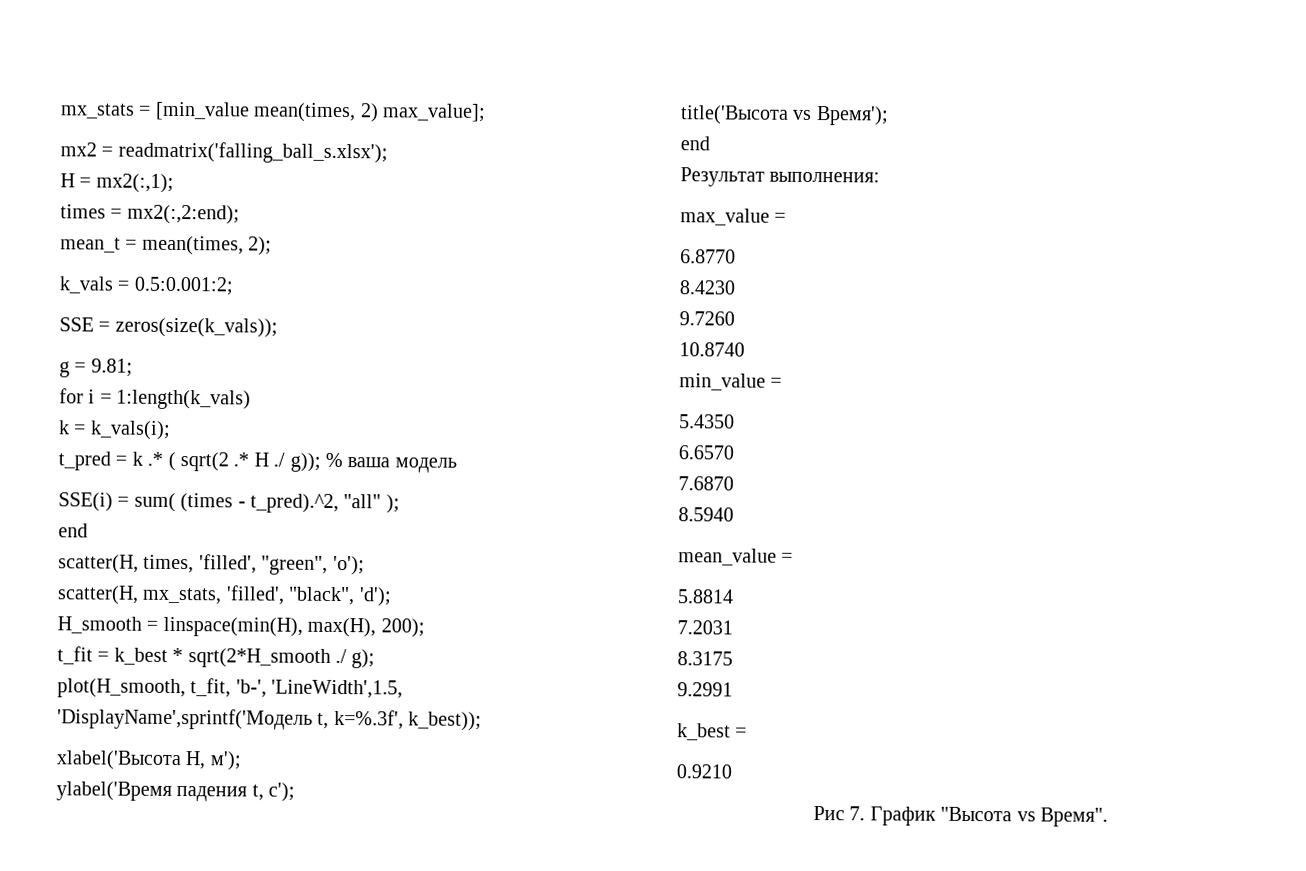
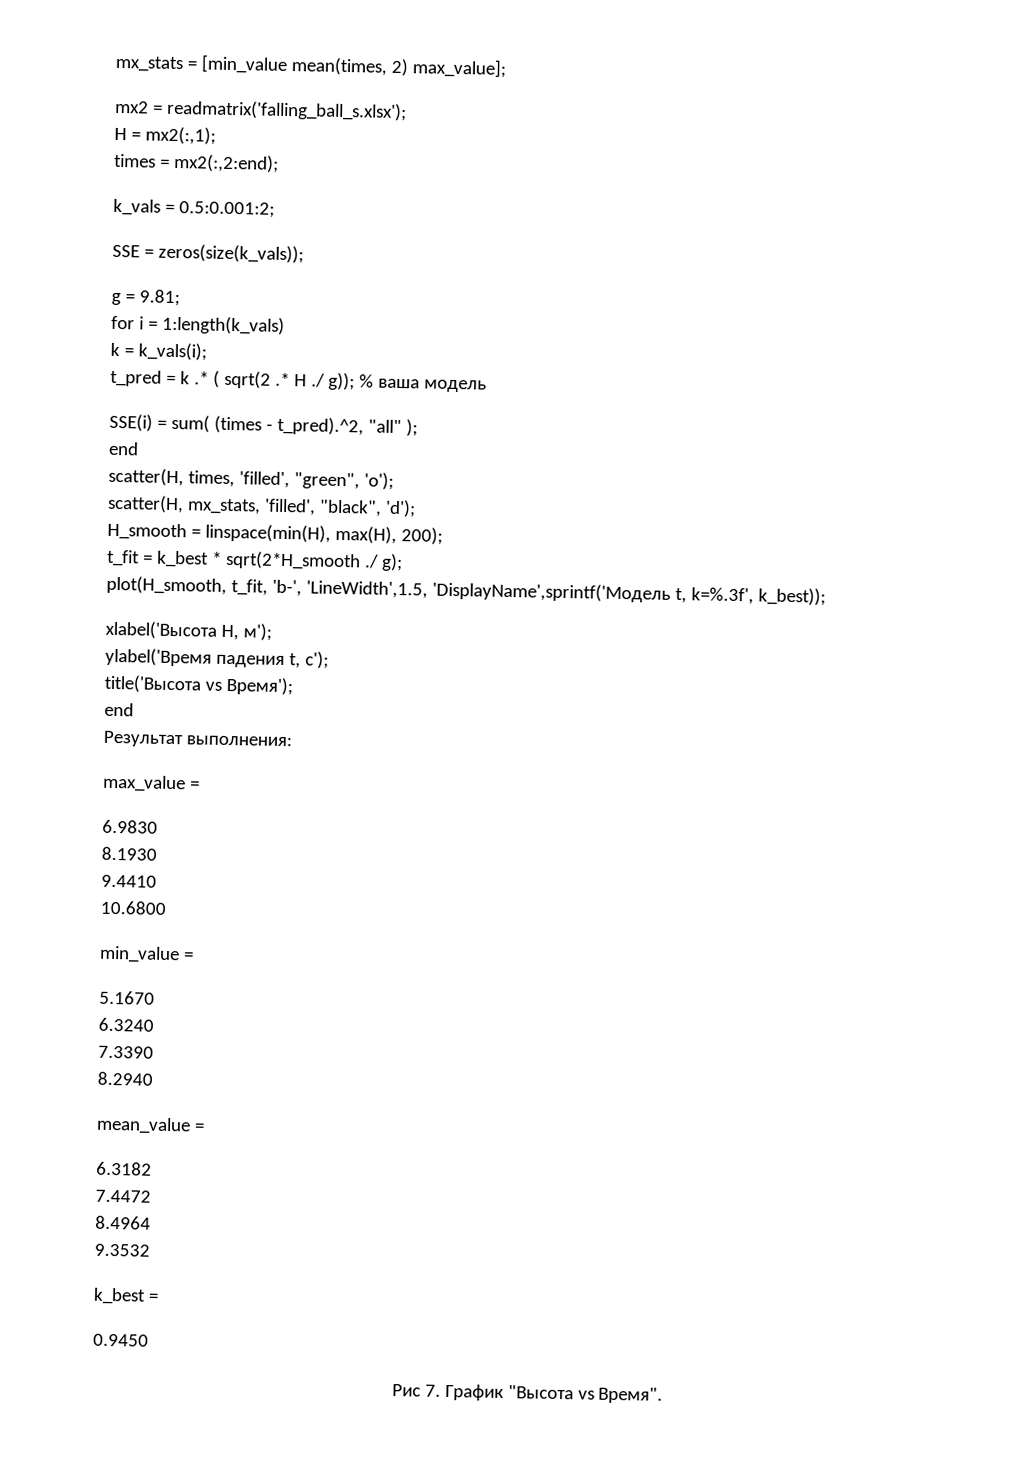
- mean_t = mean(times, 2);
- 6.8770
- 8.4230
- 9.7260
- 10.8740
+ 6.9830
+ 8.1930
+ 9.4410
+ 10.6800
  min_value =
- 5.4350
- 6.6570
- 7.6870
- 8.5940
+ 5.1670
+ 6.3240
+ 7.3390
+ 8.2940
  mean_value =
- 5.8814
- 7.2031
- 8.3175
- 9.2991
+ 6.3182
+ 7.4472
+ 8.4964
+ 9.3532
- 0.9210
+ 0.9450

